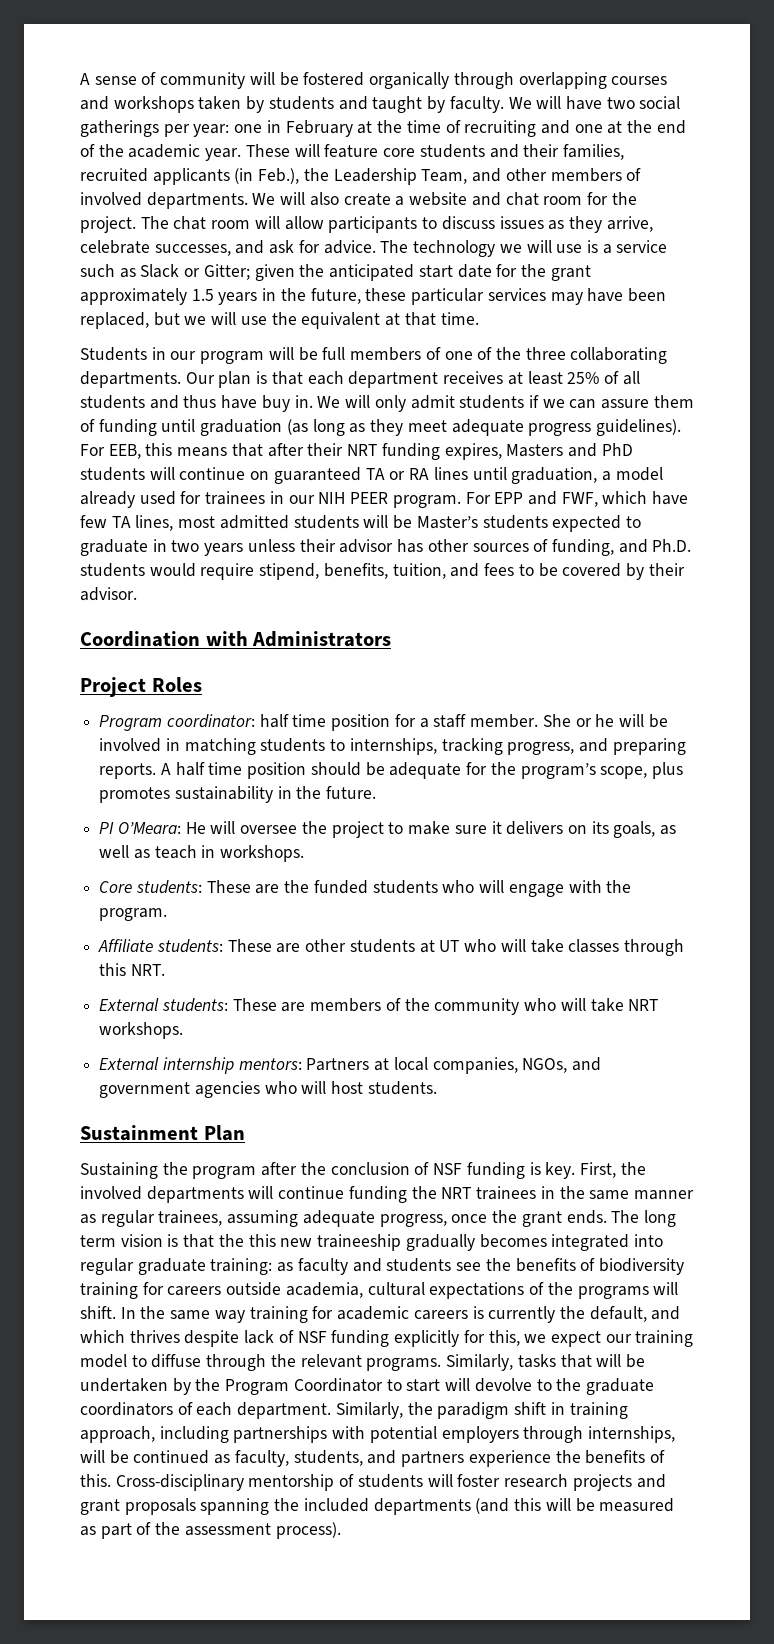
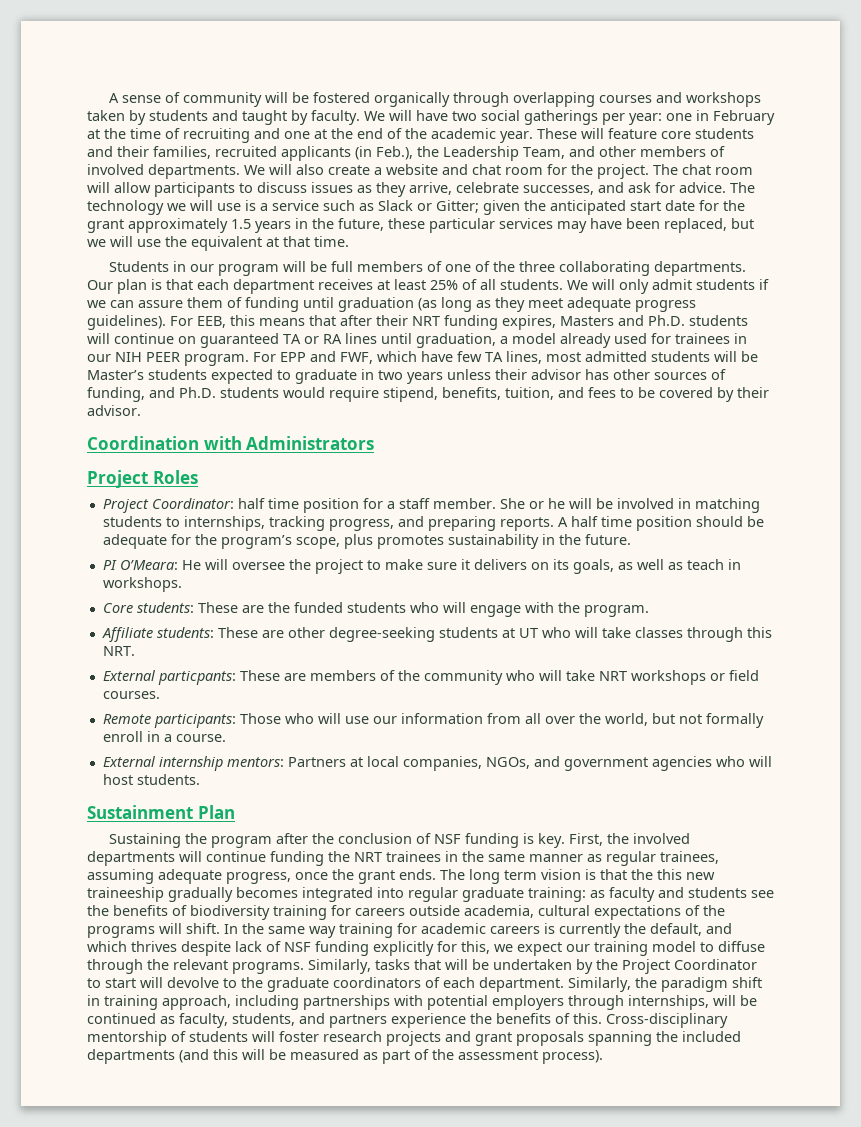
- Our plan is that each department receives at least 25% of all students and thus have buy in.
+ Our plan is that each department receives at least 25% of all students.
- For EEB, this means that after their NRT funding expires, Masters and PhD students will continue on guaranteed TA or RA lines until graduation, a model already used for trainees in our NIH PEER program.
+ For EEB, this means that after their NRT funding expires, Masters and Ph.D. students will continue on guaranteed TA or RA lines until graduation, a model already used for trainees in our NIH PEER program.
- Program coordinator: half time position for a staff member.
+ Project Coordinator: half time position for a staff member.
- Affiliate students: These are other students at UT who will take classes through this NRT.
+ Affiliate students: These are other degree-seeking students at UT who will take classes through this NRT.
- External students: These are members of the community who will take NRT workshops.
+ External particpants: These are members of the community who will take NRT workshops or field courses.
+ Remote participants: Those who will use our information from all over the world, but not formally enroll in a course.
- Similarly, tasks that will be undertaken by the Program Coordinator to start will devolve to the graduate coordinators of each department.
+ Similarly, tasks that will be undertaken by the Project Coordinator to start will devolve to the graduate coordinators of each department.

